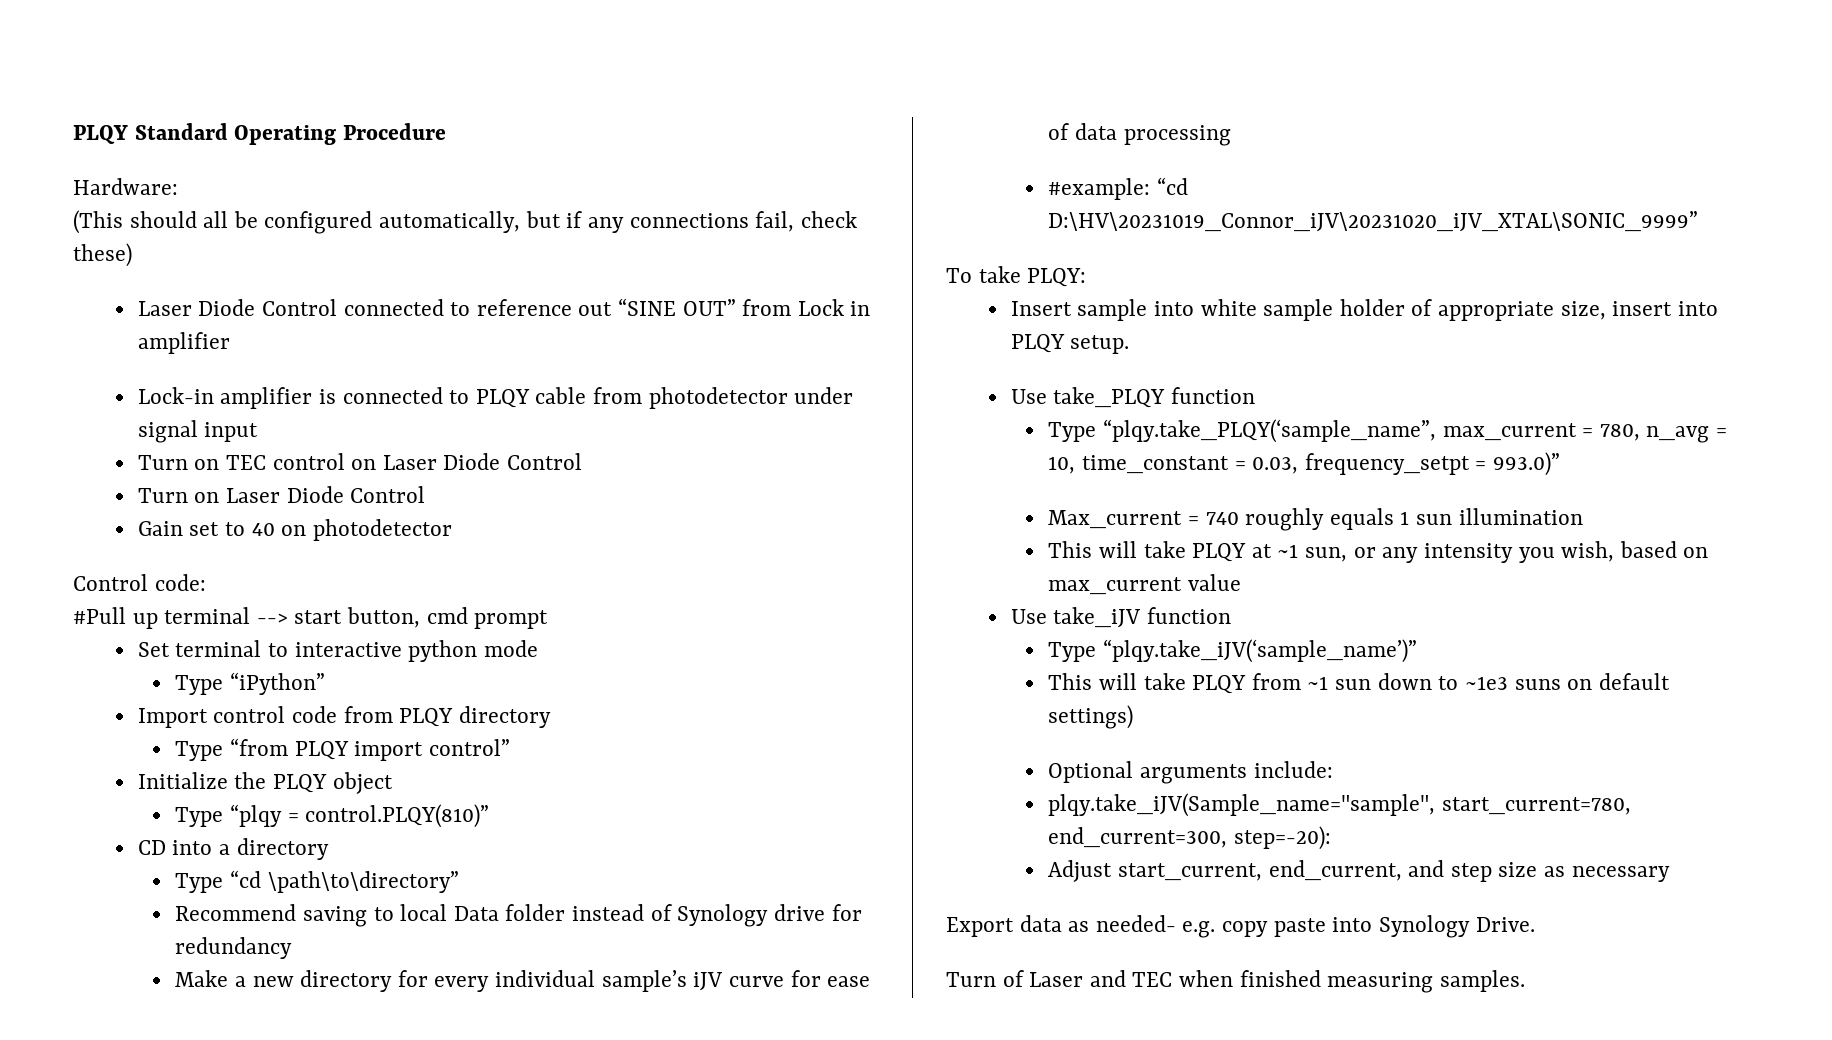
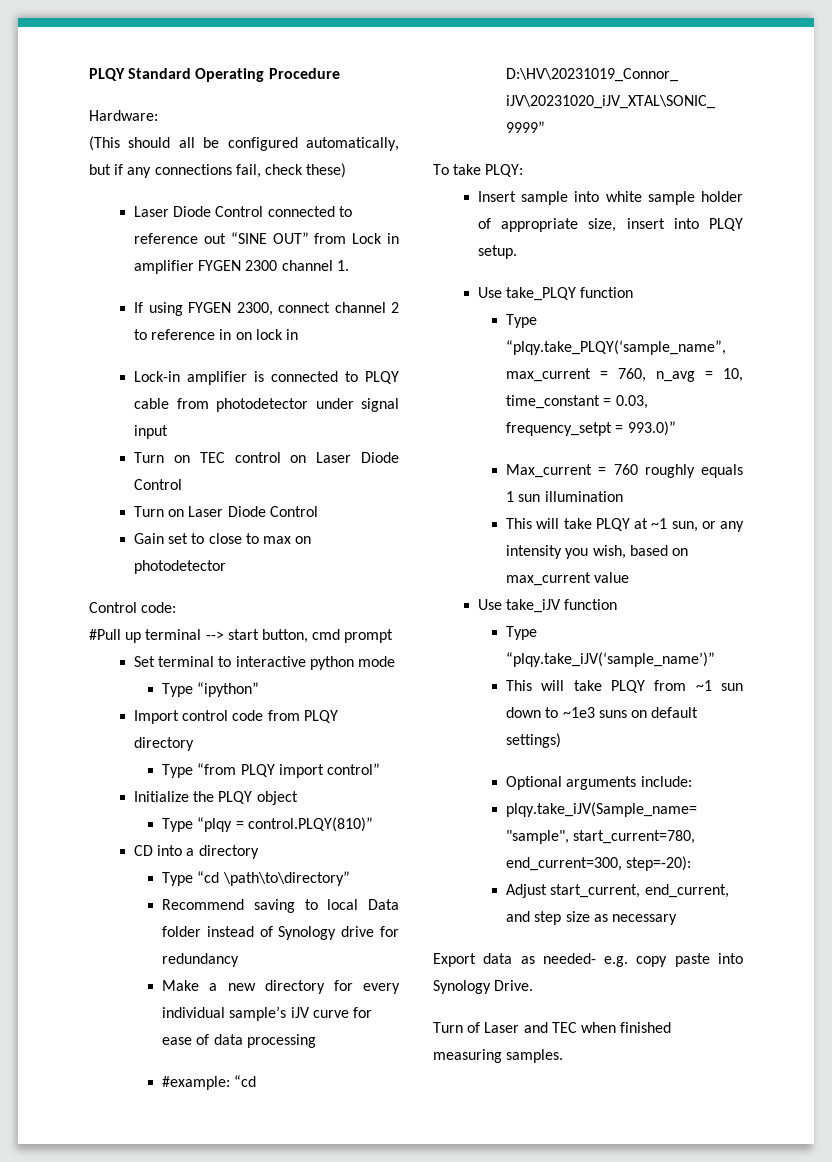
- Laser Diode Control connected to reference out “SINE OUT” from Lock in amplifier
+ Laser Diode Control connected to reference out “SINE OUT” from Lock in amplifier FYGEN 2300 channel 1.
+ If using FYGEN 2300, connect channel 2 to reference in on lock in
- Gain set to 40 on photodetector
+ Gain set to close to max on photodetector
- Type “iPython”
+ Type “ipython”
- Type “plqy.take_PLQY(‘sample_name”, max_current = 780, n_avg = 10, time_constant = 0.03, frequency_setpt = 993.0)”
+ Type “plqy.take_PLQY(‘sample_name”, max_current = 760, n_avg = 10, time_constant = 0.03, frequency_setpt = 993.0)”
- Max_current = 740 roughly equals 1 sun illumination
+ Max_current = 760 roughly equals 1 sun illumination

